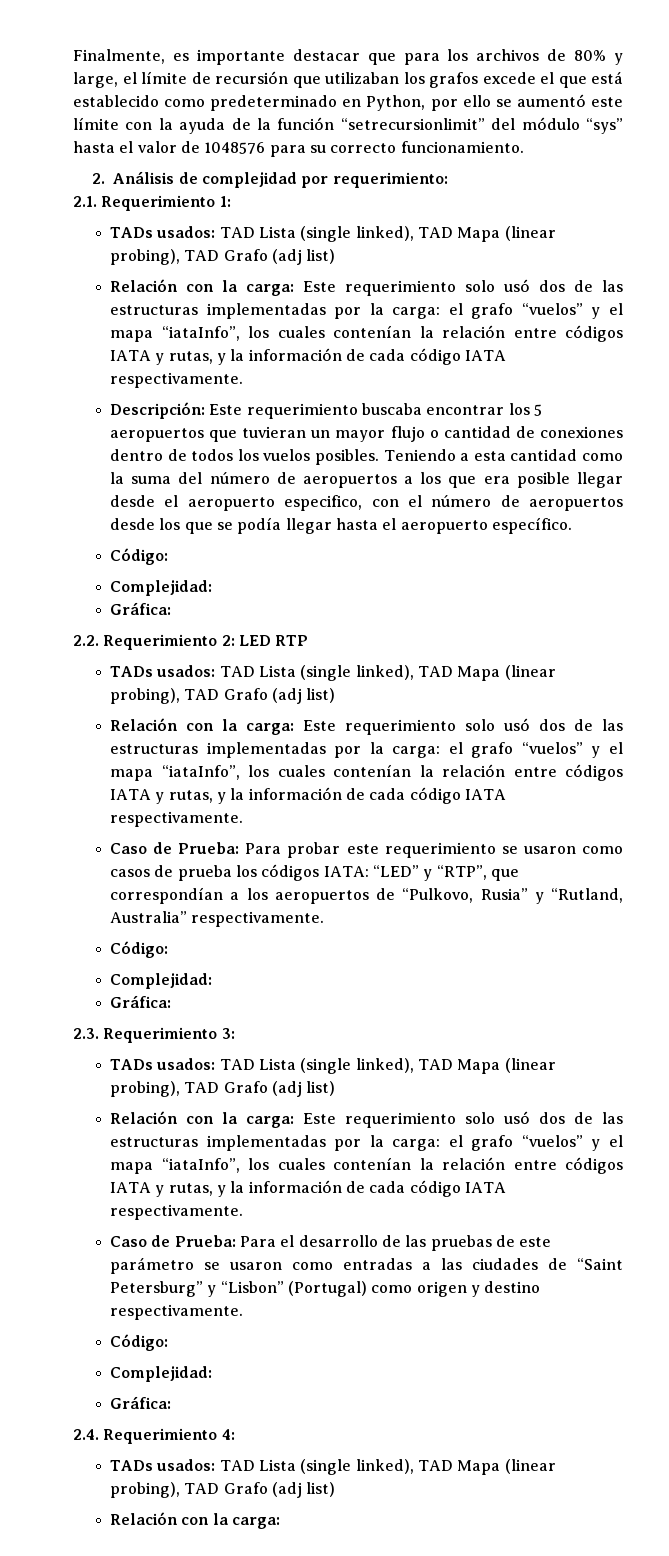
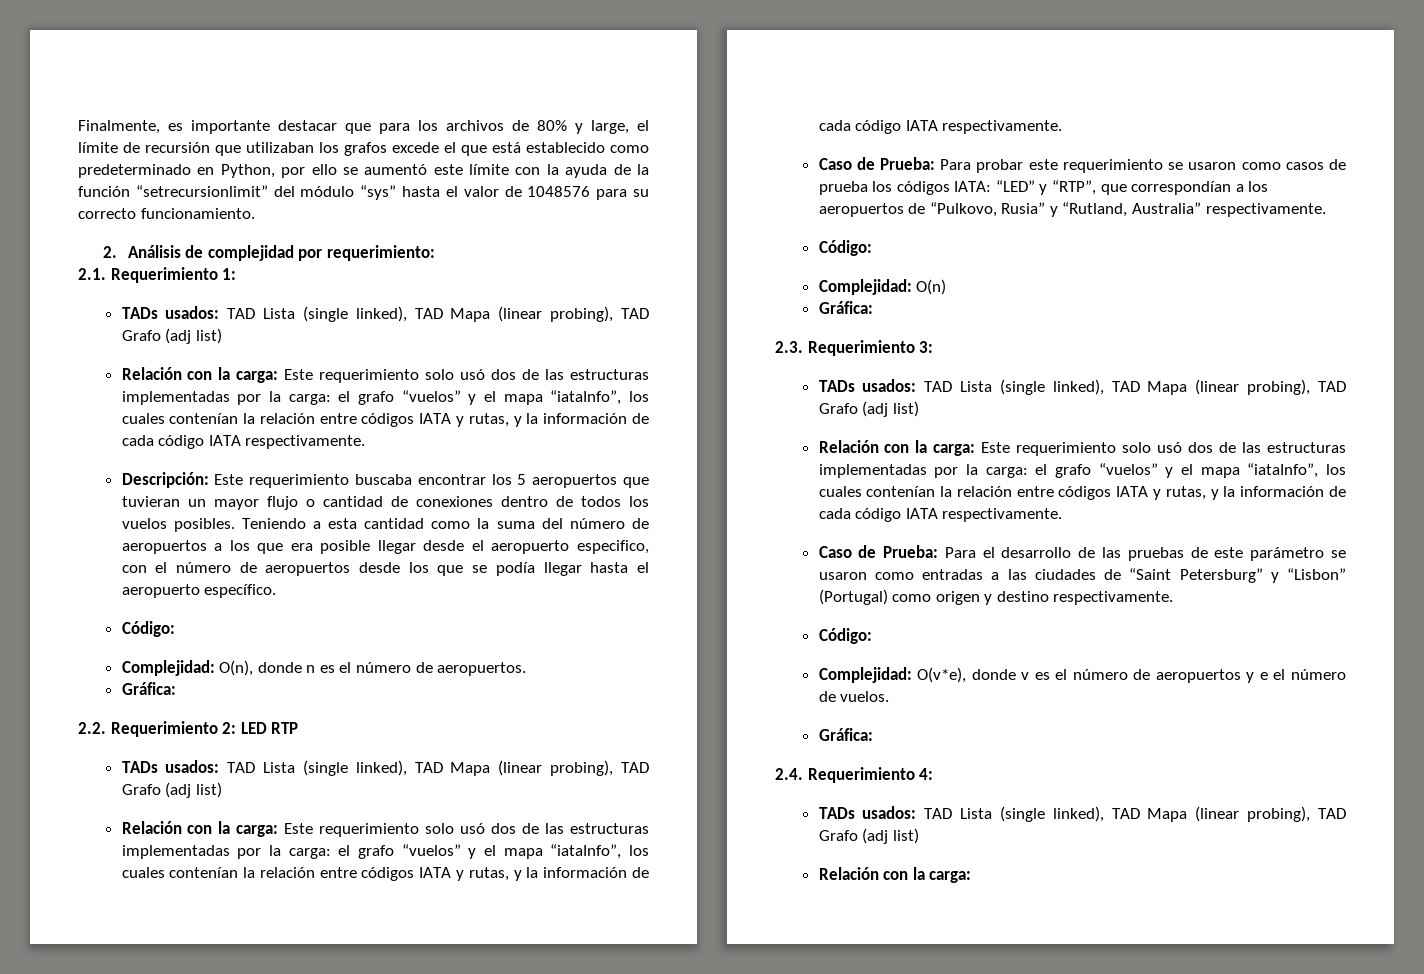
  Teniendo a esta cantidad como la suma del número de aeropuertos a los que era posible llegar desde el aeropuerto especifico, con el número de aeropuertos desde los que se podía llegar hasta el aeropuerto específico.
  Código:
- Complejidad:
+ Complejidad: O(n), donde n es el número de aeropuertos.
  Caso de Prueba: Para probar este requerimiento se usaron como casos de prueba los códigos IATA: “LED” y “RTP”, que correspondían a los aeropuertos de “Pulkovo, Rusia” y “Rutland, Australia” respectivamente.
  Código:
- Complejidad:
+ Complejidad: O(n)
  Caso de Prueba: Para el desarrollo de las pruebas de este parámetro se usaron como entradas a las ciudades de “Saint Petersburg” y “Lisbon” (Portugal) como origen y destino respectivamente.
  Código:
- Complejidad:
+ Complejidad: O(v*e), donde v es el número de aeropuertos y e el número de vuelos.

